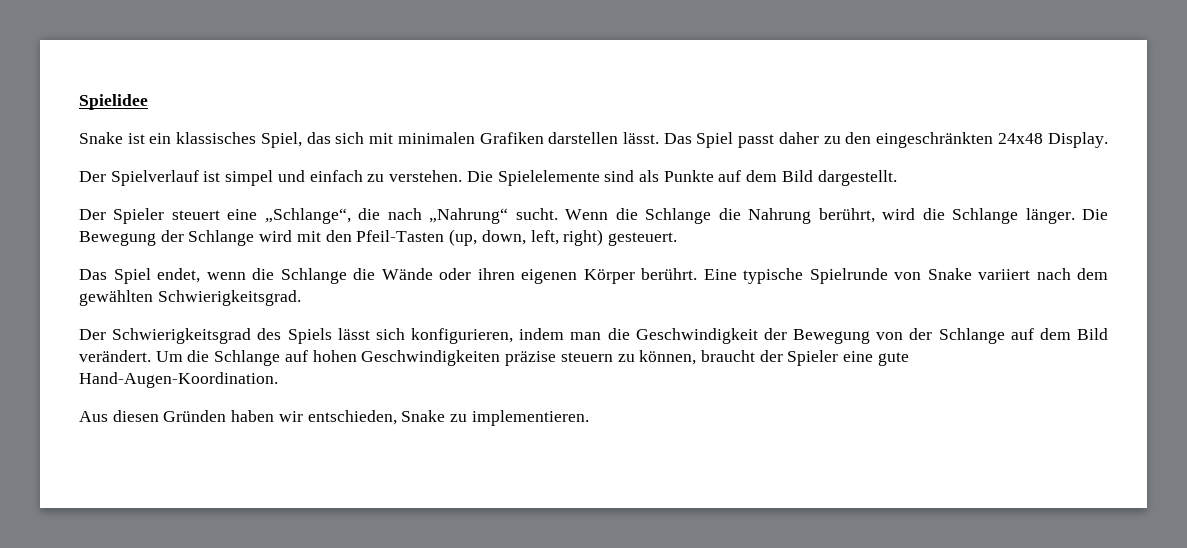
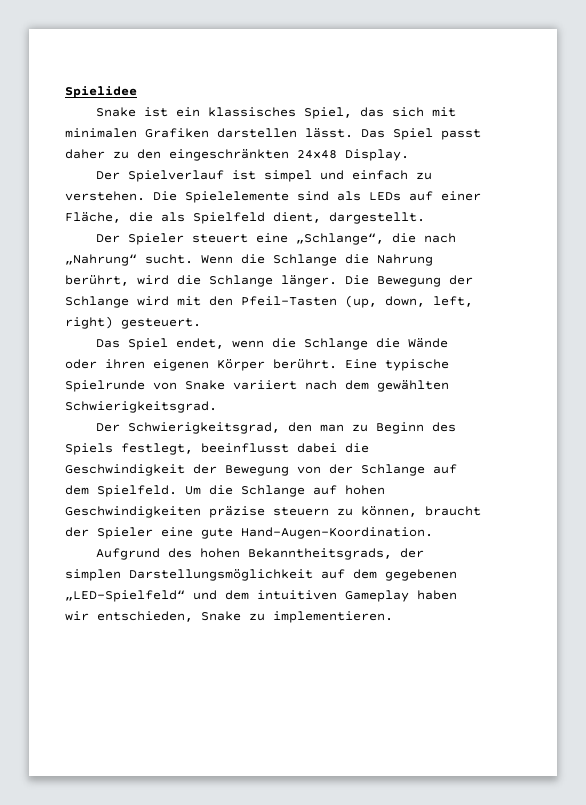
- Die Spielelemente sind als Punkte auf dem Bild dargestellt.
+ Die Spielelemente sind als LEDs auf einer Fläche, die als Spielfeld dient, dargestellt.
- Der Schwierigkeitsgrad des Spiels lässt sich konfigurieren, indem man die Geschwindigkeit der Bewegung von der Schlange auf dem Bild verändert.
+ Der Schwierigkeitsgrad, den man zu Beginn des Spiels festlegt, beeinflusst dabei die Geschwindigkeit der Bewegung von der Schlange auf dem Spielfeld.
- Aus diesen Gründen haben wir entschieden, Snake zu implementieren.
+ Aufgrund des hohen Bekanntheitsgrads, der simplen Darstellungsmöglichkeit auf dem gegebenen „LED-Spielfeld“ und dem intuitiven Gameplay haben wir entschieden, Snake zu implementieren.

